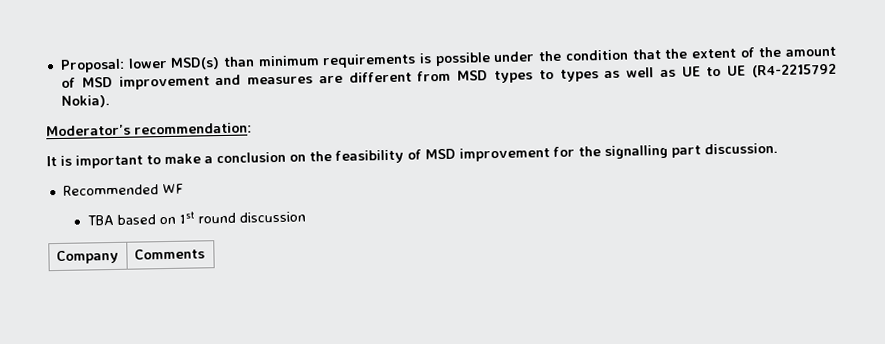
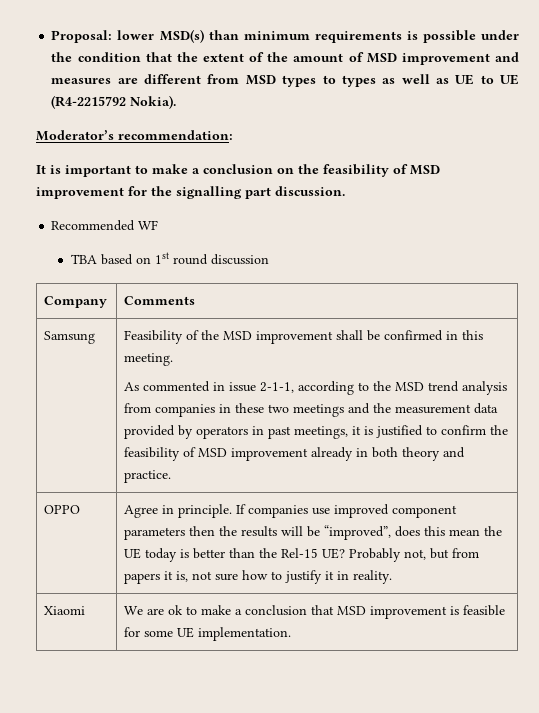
+ Samsung | Feasibility of the MSD improvement shall be confirmed in this meeting.
+ As commented in issue 2-1-1, according to the MSD trend analysis from companies in these two meetings and the measurement data provided by operators in past meetings, it is justified to confirm the feasibility of MSD improvement already in both theory and practice.
+ OPPO | Agree in principle. If companies use improved component parameters then the results will be “improved”, does this mean the UE today is better than the Rel-15 UE? Probably not, but from papers it is, not sure how to justify it in reality.
+ Xiaomi | We are ok to make a conclusion that MSD improvement is feasible for some UE implementation.

